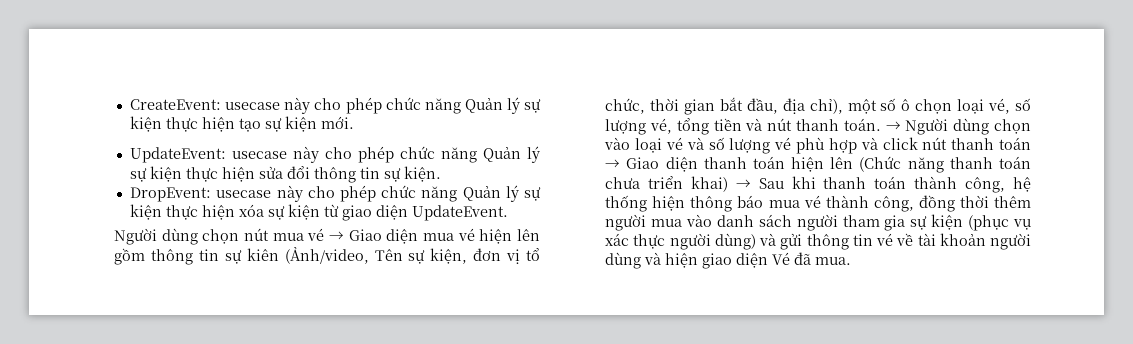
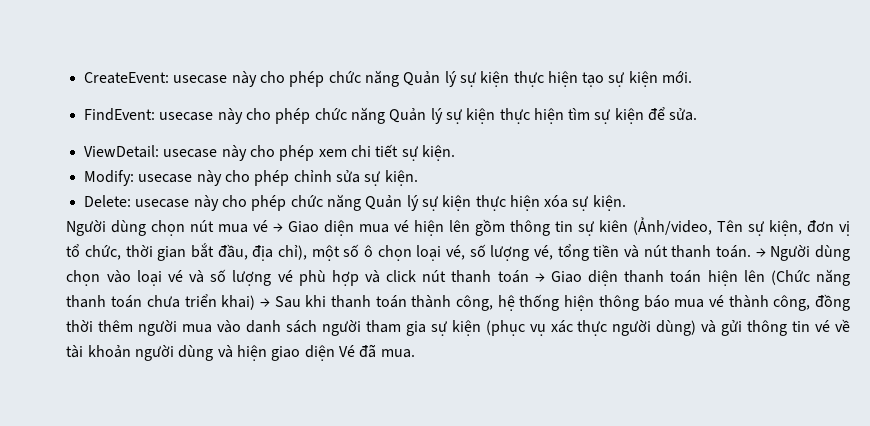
- UpdateEvent: usecase này cho phép chức năng Quản lý sự kiện thực hiện sửa đổi thông tin sự kiện.
- DropEvent: usecase này cho phép chức năng Quản lý sự kiện thực hiện xóa sự kiện từ giao diện UpdateEvent.
+ FindEvent: usecase này cho phép chức năng Quản lý sự kiện thực hiện tìm sự kiện để sửa.
+ ViewDetail: usecase này cho phép xem chi tiết sự kiện.
+ Modify: usecase này cho phép chỉnh sửa sự kiện.
+ Delete: usecase này cho phép chức năng Quản lý sự kiện thực hiện xóa sự kiện.

